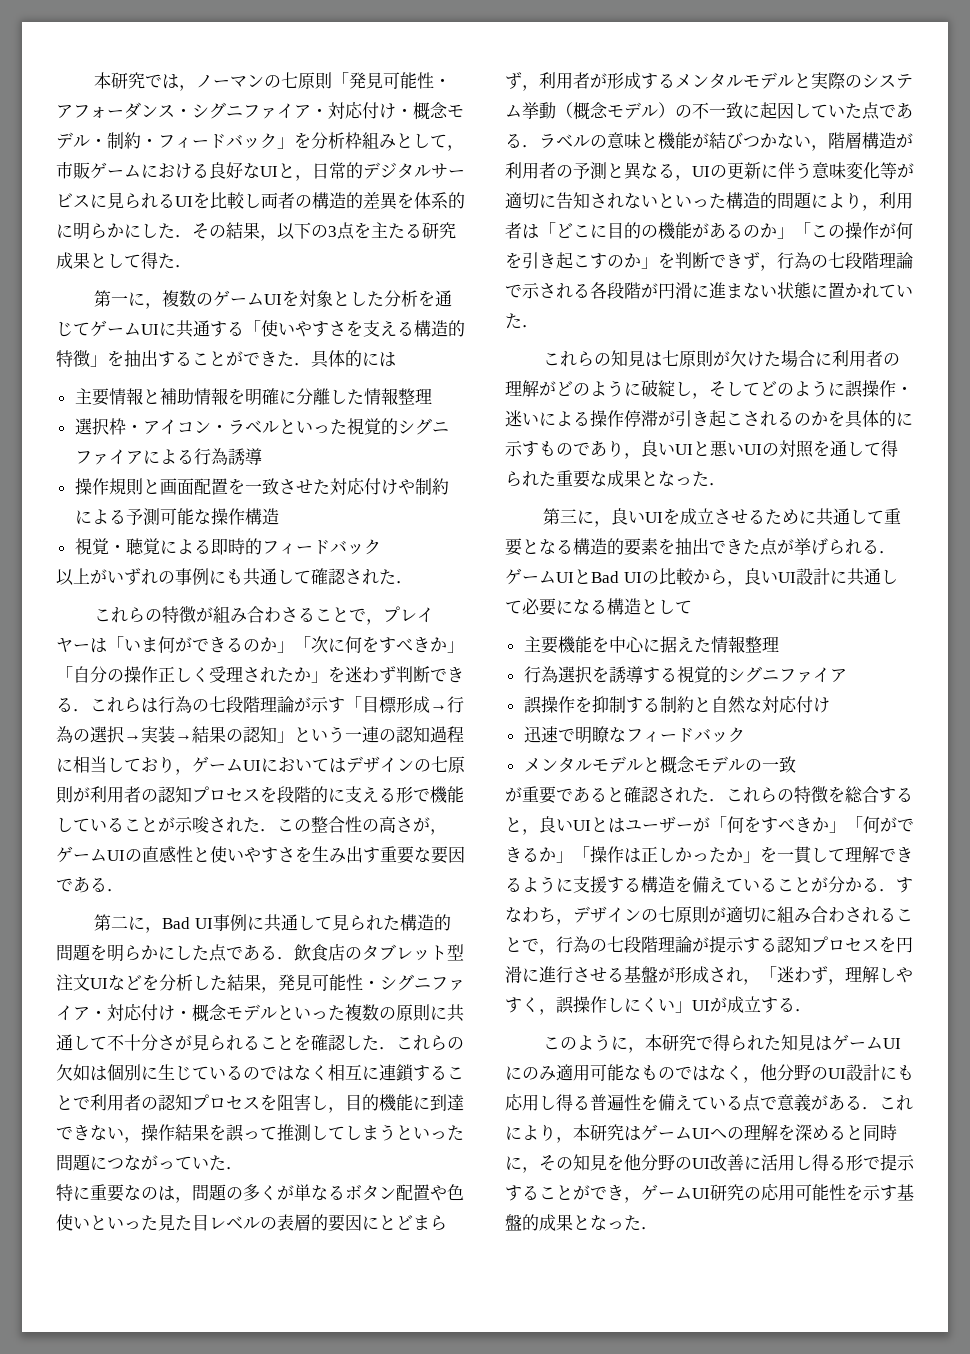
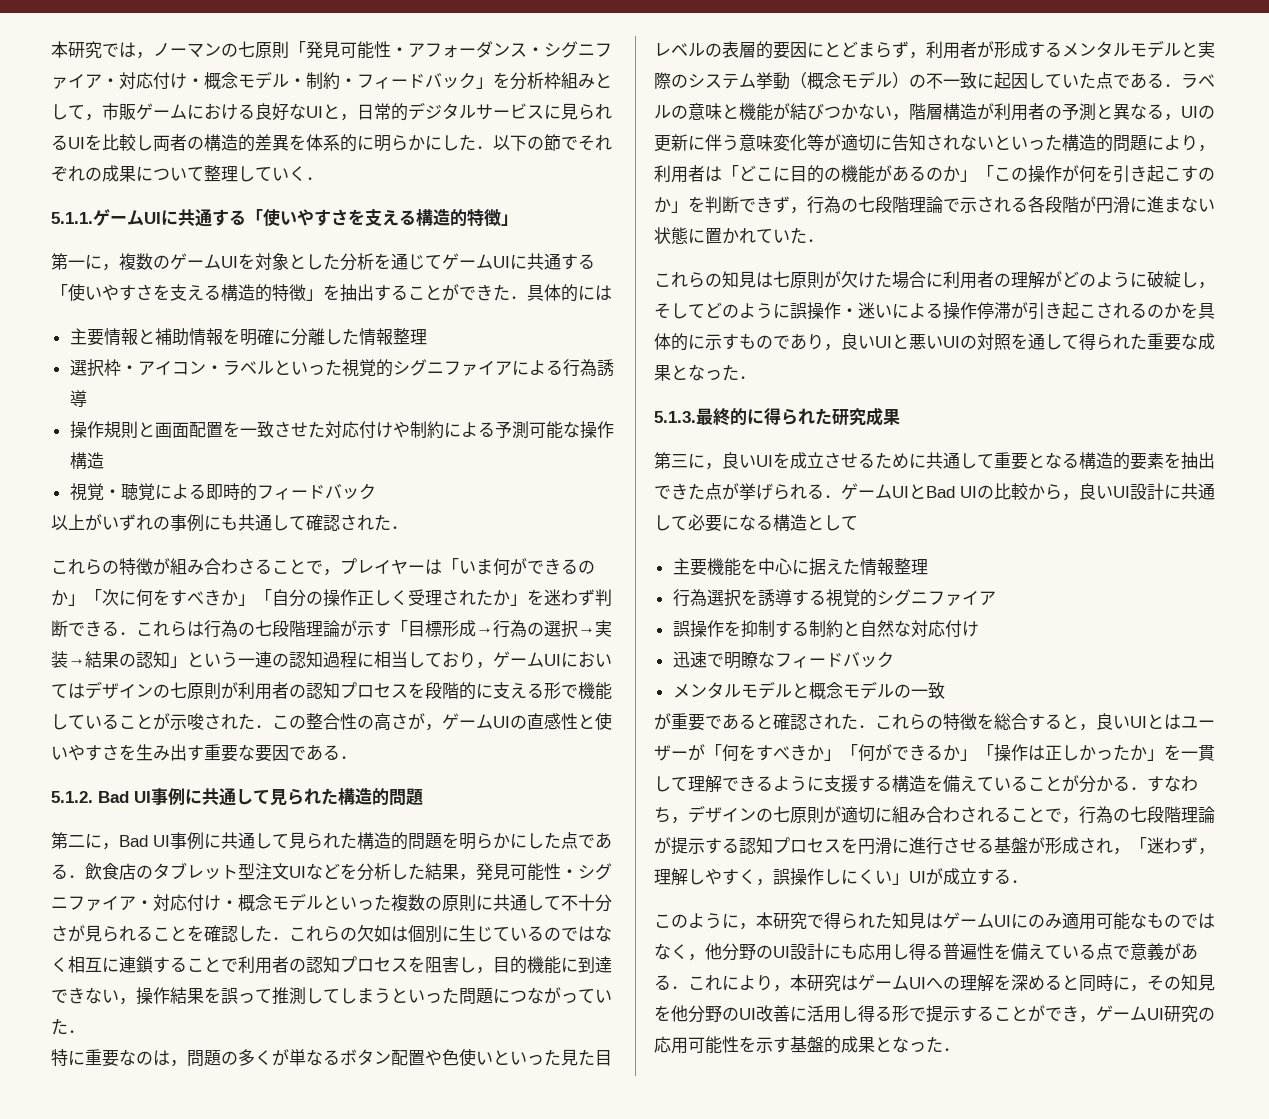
- 本研究では，ノーマンの七原則「発見可能性・アフォーダンス・シグニファイア・対応付け・概念モデル・制約・フィードバック」を分析枠組みとして，市販ゲームにおける良好なUIと，日常的デジタルサービスに見られるUIを比較し両者の構造的差異を体系的に明らかにした．その結果，以下の3点を主たる研究成果として得た．
+ 本研究では，ノーマンの七原則「発見可能性・アフォーダンス・シグニファイア・対応付け・概念モデル・制約・フィードバック」を分析枠組みとして，市販ゲームにおける良好なUIと，日常的デジタルサービスに見られるUIを比較し両者の構造的差異を体系的に明らかにした．以下の節でそれぞれの成果について整理していく．
+ 5.1.1.ゲームUIに共通する「使いやすさを支える構造的特徴」
+ 5.1.2. Bad UI事例に共通して見られた構造的問題
+ 5.1.3.最終的に得られた研究成果

